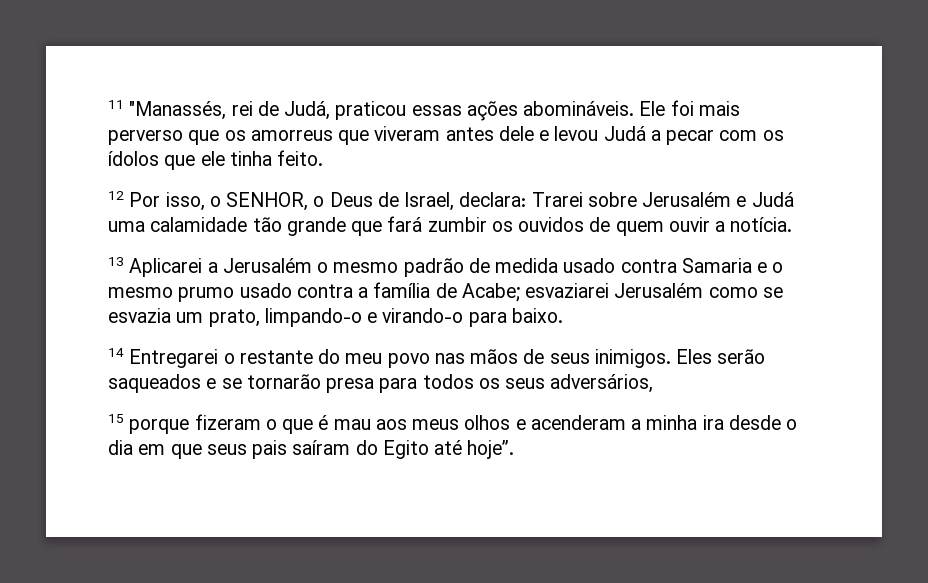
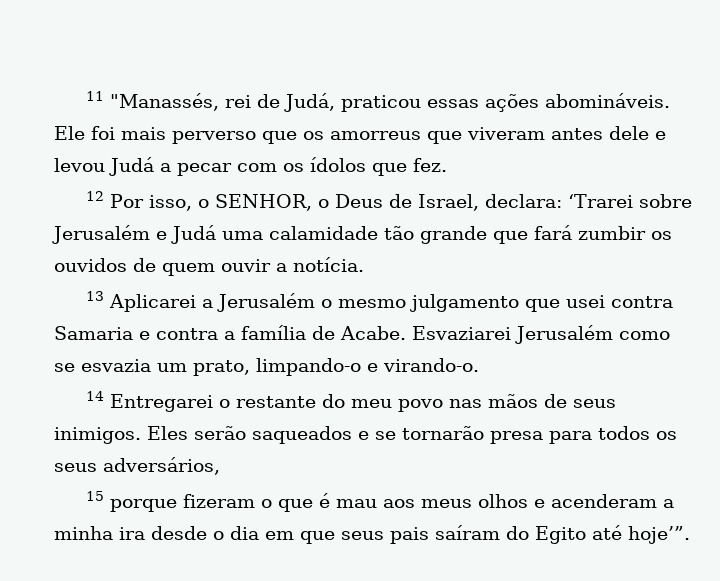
- Ele foi mais perverso que os amorreus que viveram antes dele e levou Judá a pecar com os ídolos que ele tinha feito.
+ Ele foi mais perverso que os amorreus que viveram antes dele e levou Judá a pecar com os ídolos que fez.
- 12 Por isso, o SENHOR, o Deus de Israel, declara: Trarei sobre Jerusalém e Judá uma calamidade tão grande que fará zumbir os ouvidos de quem ouvir a notícia.
+ 12 Por isso, o SENHOR, o Deus de Israel, declara: ‘Trarei sobre Jerusalém e Judá uma calamidade tão grande que fará zumbir os ouvidos de quem ouvir a notícia.
- 13 Aplicarei a Jerusalém o mesmo padrão de medida usado contra Samaria e o mesmo prumo usado contra a família de Acabe; esvaziarei Jerusalém como se esvazia um prato, limpando-o e virando-o para baixo.
+ 13 Aplicarei a Jerusalém o mesmo julgamento que usei contra Samaria e contra a família de Acabe. Esvaziarei Jerusalém como se esvazia um prato, limpando-o e virando-o.
- 15 porque fizeram o que é mau aos meus olhos e acenderam a minha ira desde o dia em que seus pais saíram do Egito até hoje”.
+ 15 porque fizeram o que é mau aos meus olhos e acenderam a minha ira desde o dia em que seus pais saíram do Egito até hoje’”.

